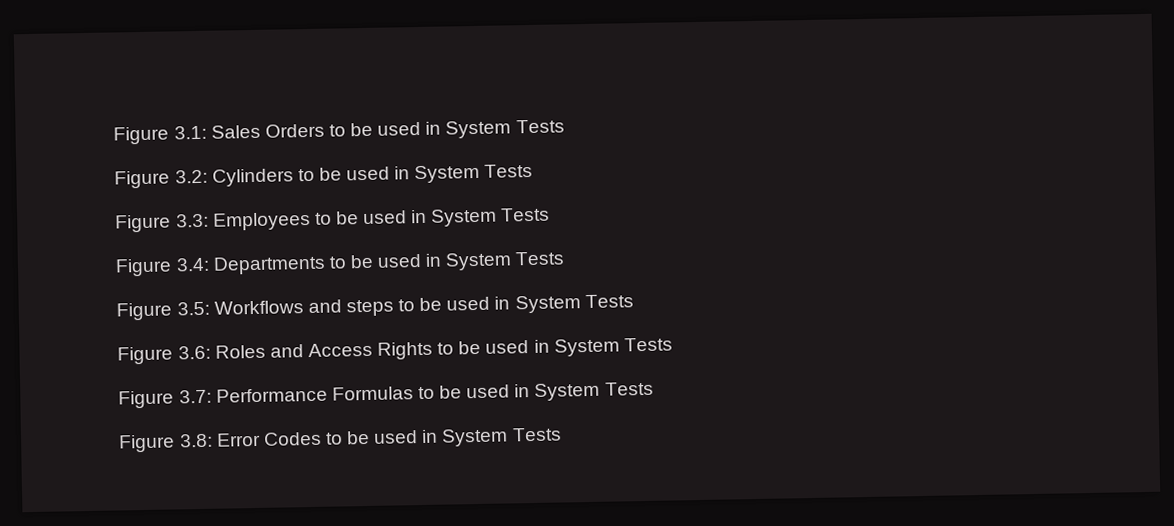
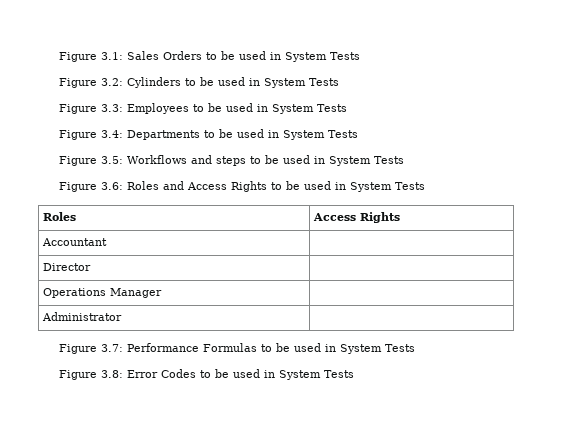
+ Roles | Access Rights
+ Accountant |
+ Director |
+ Operations Manager |
+ Administrator |

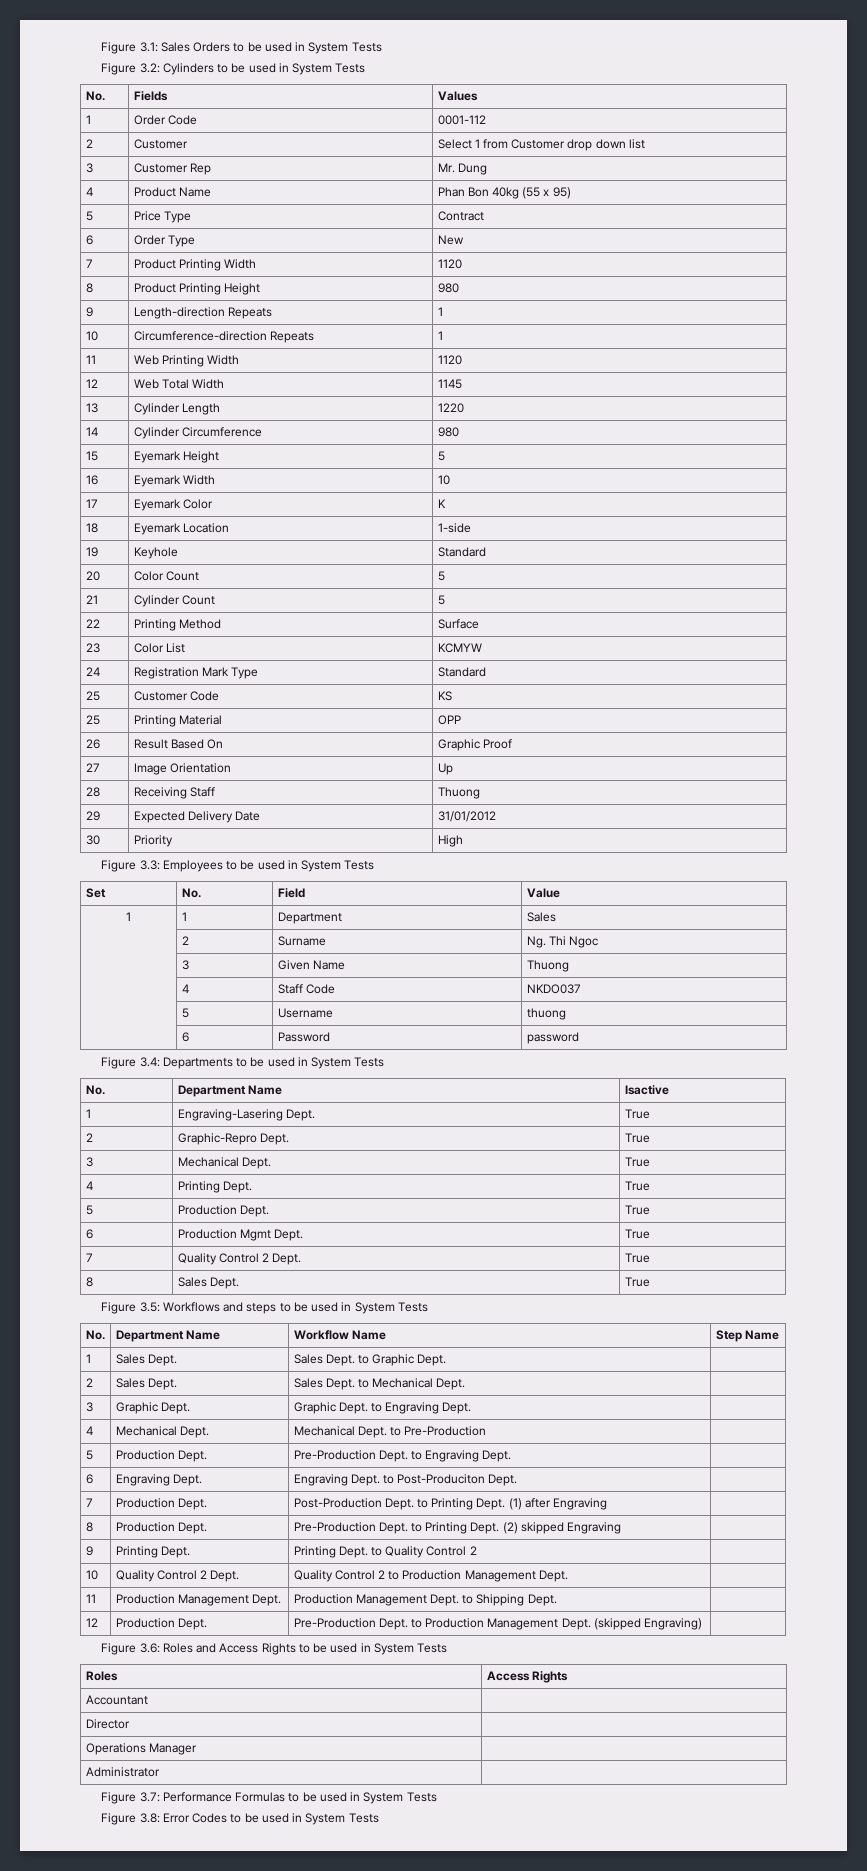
+ No. | Fields | Values
+ 1 | Order Code | 0001-112
+ 2 | Customer | Select 1 from Customer drop down list
+ 3 | Customer Rep | Mr. Dung
+ 4 | Product Name | Phan Bon 40kg (55 x 95)
+ 5 | Price Type | Contract
+ 6 | Order Type | New
+ 7 | Product Printing Width | 1120
+ 8 | Product Printing Height | 980
+ 9 | Length-direction Repeats | 1
+ 10 | Circumference-direction Repeats | 1
+ 11 | Web Printing Width | 1120
+ 12 | Web Total Width | 1145
+ 13 | Cylinder Length | 1220
+ 14 | Cylinder Circumference | 980
+ 15 | Eyemark Height | 5
+ 16 | Eyemark Width | 10
+ 17 | Eyemark Color | K
+ 18 | Eyemark Location | 1-side
+ 19 | Keyhole | Standard
+ 20 | Color Count | 5
+ 21 | Cylinder Count | 5
+ 22 | Printing Method | Surface
+ 23 | Color List | KCMYW
+ 24 | Registration Mark Type | Standard
+ 25 | Customer Code | KS
+ 25 | Printing Material | OPP
+ 26 | Result Based On | Graphic Proof
+ 27 | Image Orientation | Up
+ 28 | Receiving Staff | Thuong
+ 29 | Expected Delivery Date | 31/01/2012
+ 30 | Priority | High
+ Set | No. | Field | Value
+ 1 | 1 | Department | Sales
+ | 2 | Surname | Ng. Thi Ngoc
+ | 3 | Given Name | Thuong
+ | 4 | Staff Code | NKDO037
+ | 5 | Username | thuong
+ | 6 | Password | password
+ No. | Department Name | Isactive
+ 1 | Engraving-Lasering Dept. | True
+ 2 | Graphic-Repro Dept. | True
+ 3 | Mechanical Dept. | True
+ 4 | Printing Dept. | True
+ 5 | Production Dept. | True
+ 6 | Production Mgmt Dept. | True
+ 7 | Quality Control 2 Dept. | True
+ 8 | Sales Dept. | True
+ No. | Department Name | Workflow Name | Step Name
+ 1 | Sales Dept. | Sales Dept. to Graphic Dept. |
+ 2 | Sales Dept. | Sales Dept. to Mechanical Dept. |
+ 3 | Graphic Dept. | Graphic Dept. to Engraving Dept. |
+ 4 | Mechanical Dept. | Mechanical Dept. to Pre-Production |
+ 5 | Production Dept. | Pre-Production Dept. to Engraving Dept. |
+ 6 | Engraving Dept. | Engraving Dept. to Post-Produciton Dept. |
+ 7 | Production Dept. | Post-Production Dept. to Printing Dept. (1) after Engraving |
+ 8 | Production Dept. | Pre-Production Dept. to Printing Dept. (2) skipped Engraving |
+ 9 | Printing Dept. | Printing Dept. to Quality Control 2 |
+ 10 | Quality Control 2 Dept. | Quality Control 2 to Production Management Dept. |
+ 11 | Production Management Dept. | Production Management Dept. to Shipping Dept. |
+ 12 | Production Dept. | Pre-Production Dept. to Production Management Dept. (skipped Engraving) |

